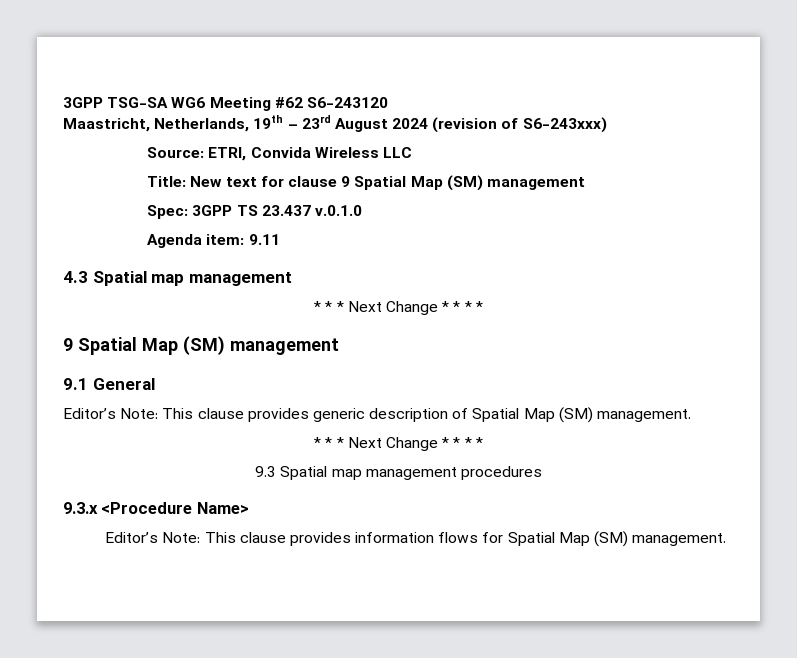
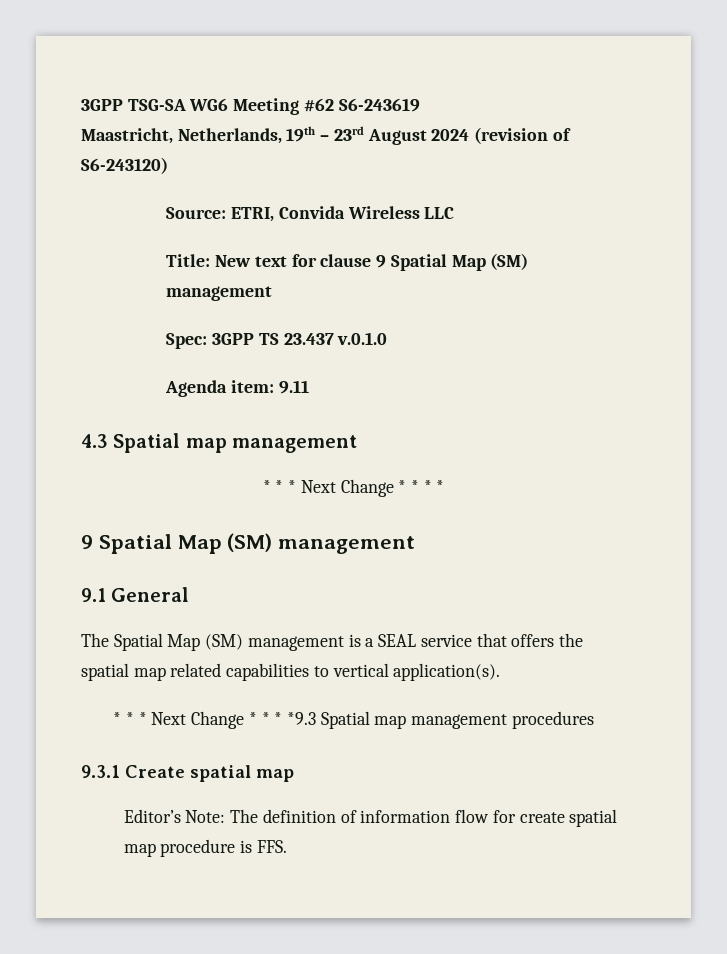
- 3GPP TSG-SA WG6 Meeting #62 S6-243120
+ 3GPP TSG-SA WG6 Meeting #62 S6-243619
- Maastricht, Netherlands, 19th – 23rd August 2024 (revision of S6-243xxx)
+ Maastricht, Netherlands, 19th – 23rd August 2024 (revision of S6-243120)
- Editor’s Note: This clause provides generic description of Spatial Map (SM) management.
- * * * Next Change * * * *
- 9.3 Spatial map management procedures
+ The Spatial Map (SM) management is a SEAL service that offers the spatial map related capabilities to vertical application(s).
+ * * * Next Change * * * *9.3 Spatial map management procedures
- 9.3.x <Procedure Name>
- Editor’s Note: This clause provides information flows for Spatial Map (SM) management.
+ 9.3.1 Create spatial map
+ Editor’s Note: The definition of information flow for create spatial map procedure is FFS.

